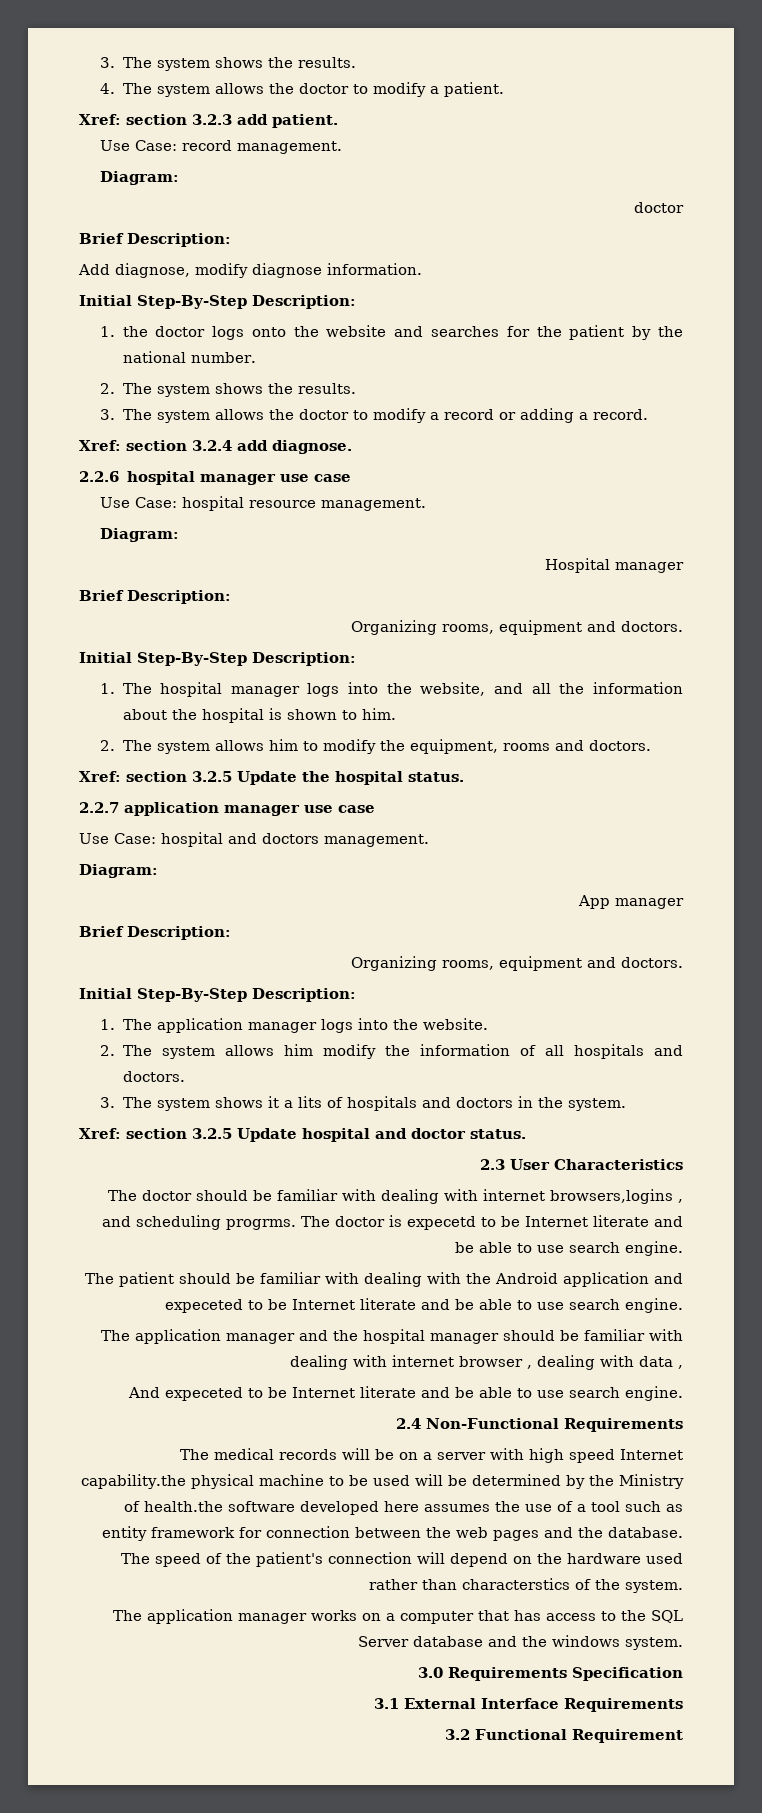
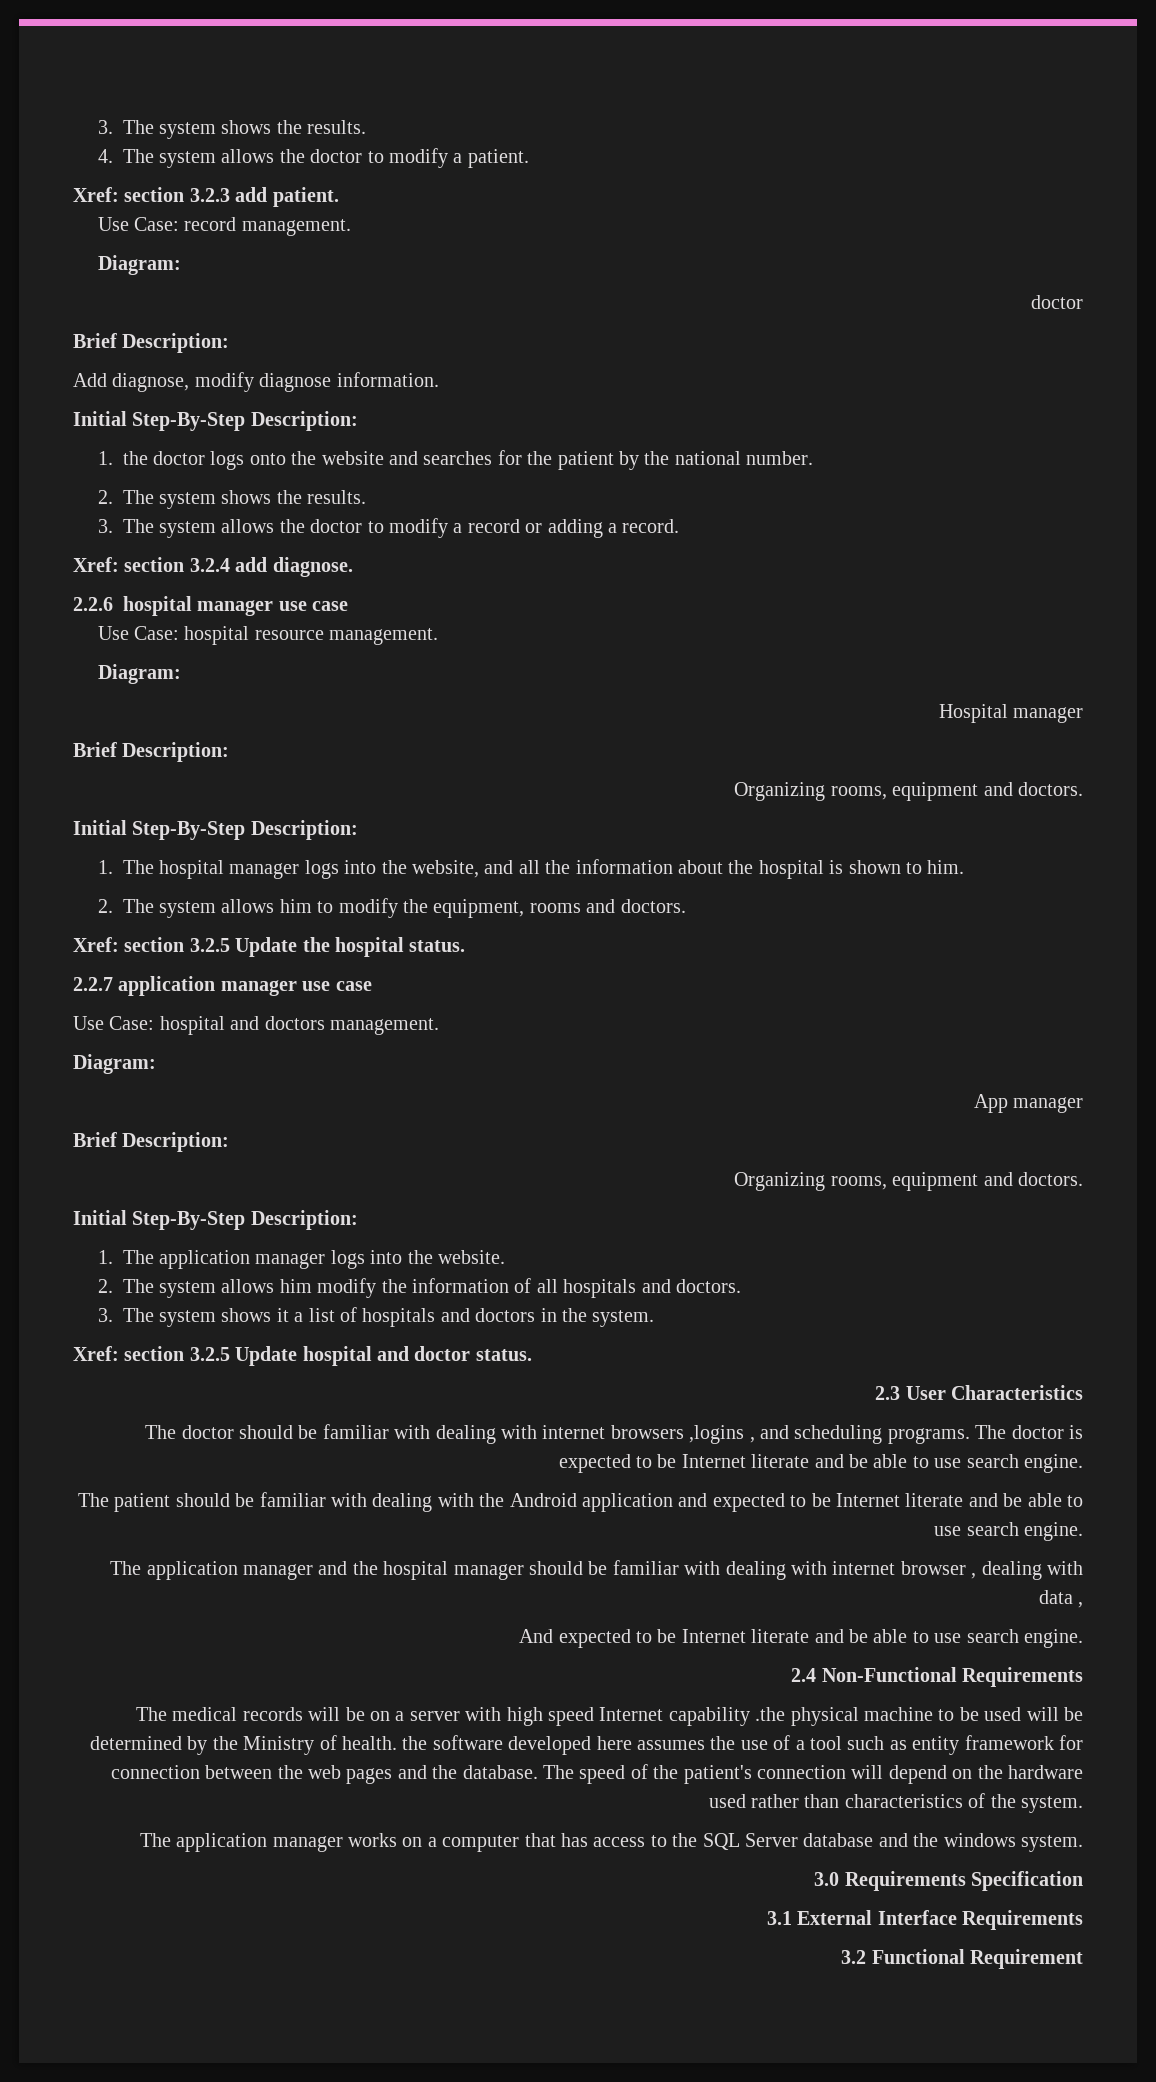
- 3. The system shows it a lits of hospitals and doctors in the system.
+ 3. The system shows it a list of hospitals and doctors in the system.
- The doctor should be familiar with dealing with internet browsers,logins , and scheduling progrms.
+ The doctor should be familiar with dealing with internet browsers ,logins , and scheduling programs.
- The doctor is expecetd to be Internet literate and be able to use search engine.
+ The doctor is expected to be Internet literate and be able to use search engine.
- The patient should be familiar with dealing with the Android application and expeceted to be Internet literate and be able to use search engine.
+ The patient should be familiar with dealing with the Android application and expected to be Internet literate and be able to use search engine.
- And expeceted to be Internet literate and be able to use search engine.
+ And expected to be Internet literate and be able to use search engine.
- The medical records will be on a server with high speed Internet capability.the physical machine to be used will be determined by the Ministry of health.the software developed here assumes the use of a tool such as entity framework for connection between the web pages and the database.
+ The medical records will be on a server with high speed Internet capability .the physical machine to be used will be determined by the Ministry of health. the software developed here assumes the use of a tool such as entity framework for connection between the web pages and the database.
- The speed of the patient's connection will depend on the hardware used rather than characterstics of the system.
+ The speed of the patient's connection will depend on the hardware used rather than characteristics of the system.

